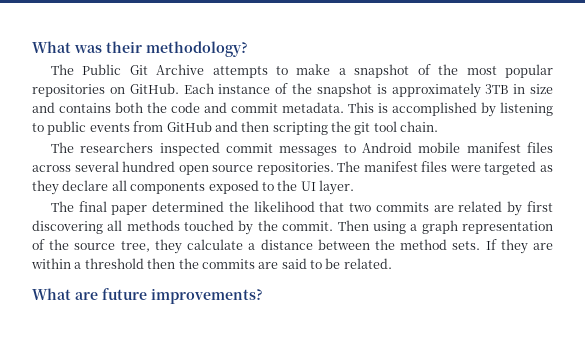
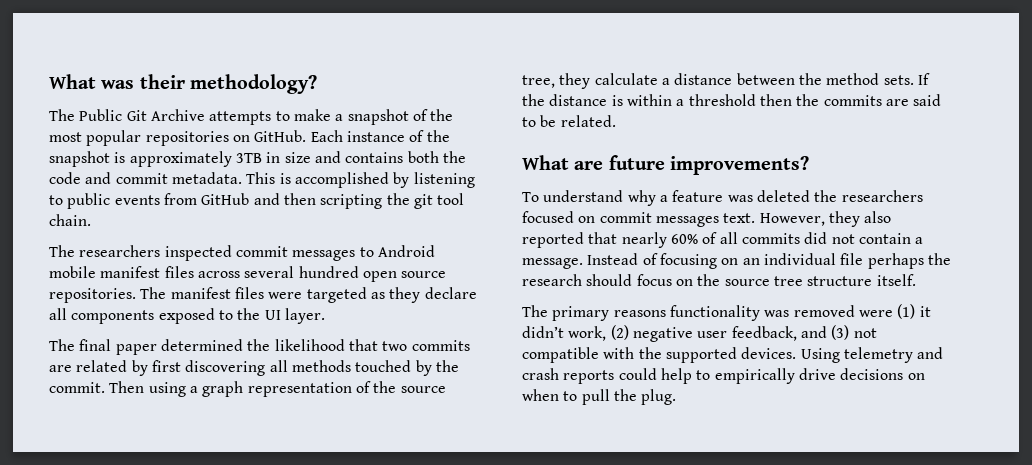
- If they are within a threshold then the commits are said to be related.
+ If the distance is within a threshold then the commits are said to be related.
+ To understand why a feature was deleted the researchers focused on commit messages text. However, they also reported that nearly 60% of all commits did not contain a message. Instead of focusing on an individual file perhaps the research should focus on the source tree structure itself.
+ The primary reasons functionality was removed were (1) it didn’t work, (2) negative user feedback, and (3) not compatible with the supported devices. Using telemetry and crash reports could help to empirically drive decisions on when to pull the plug.

